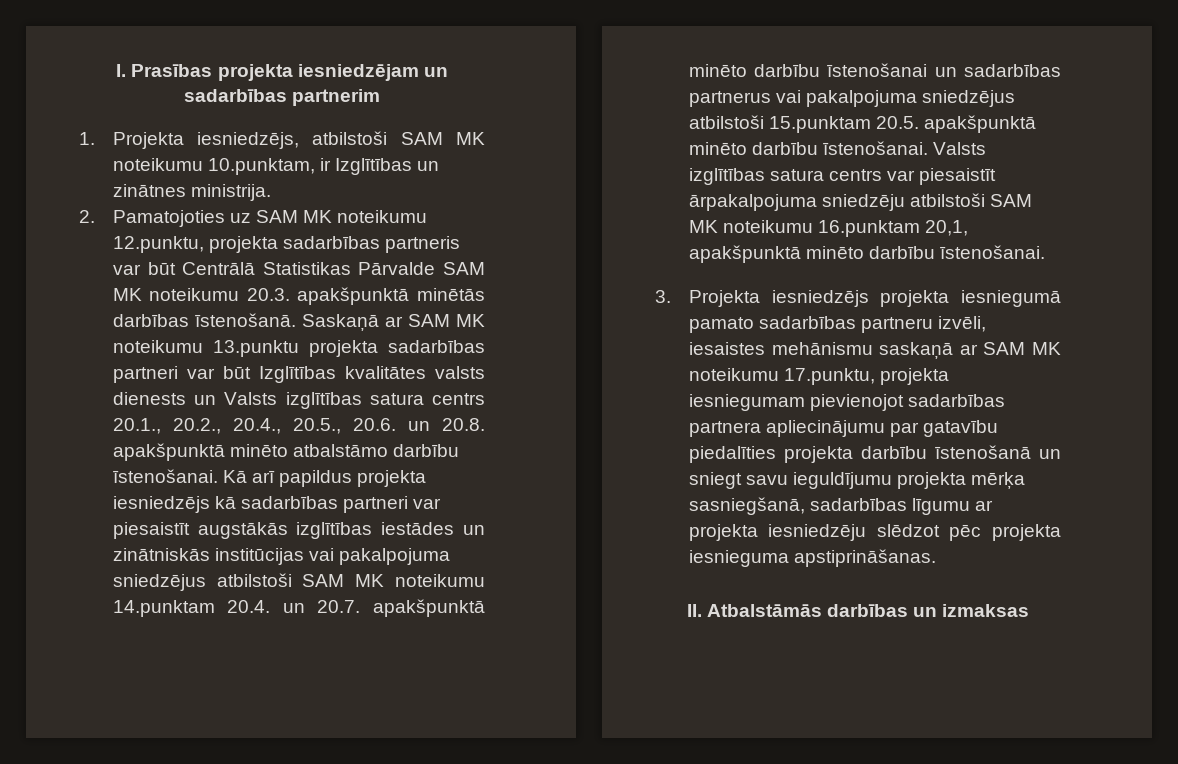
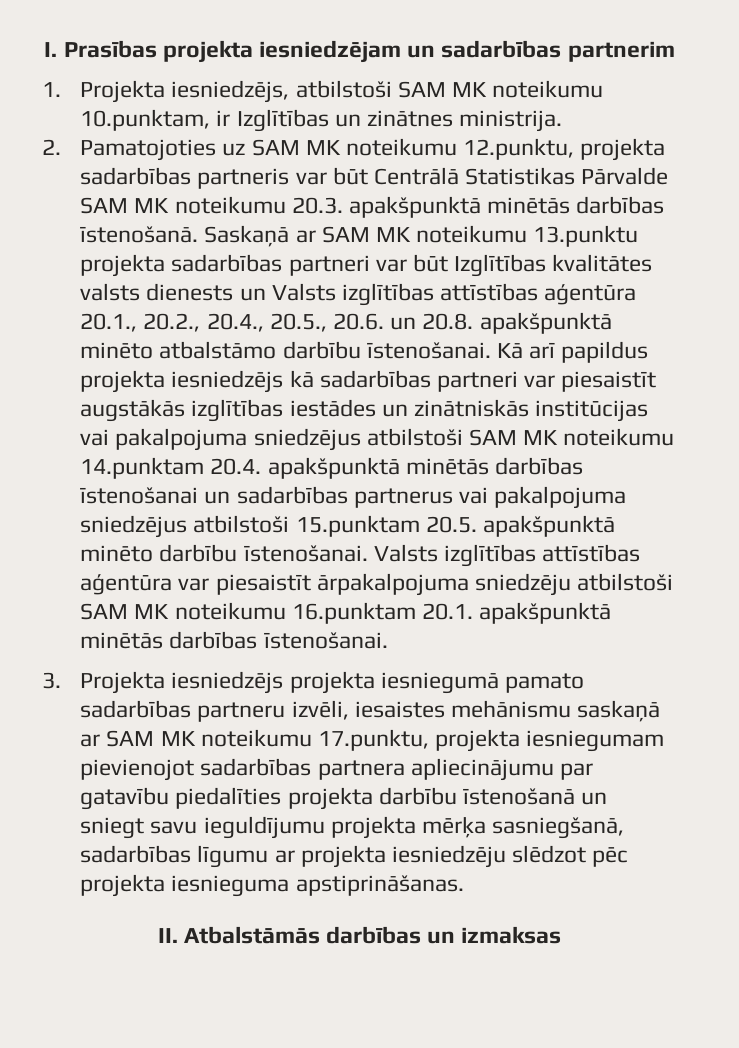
- Saskaņā ar SAM MK noteikumu 13.punktu projekta sadarbības partneri var būt Izglītības kvalitātes valsts dienests un Valsts izglītības satura centrs 20.1., 20.2., 20.4., 20.5., 20.6. un 20.8. apakšpunktā minēto atbalstāmo darbību īstenošanai.
+ Saskaņā ar SAM MK noteikumu 13.punktu projekta sadarbības partneri var būt Izglītības kvalitātes valsts dienests un Valsts izglītības attīstības aģentūra 20.1., 20.2., 20.4., 20.5., 20.6. un 20.8. apakšpunktā minēto atbalstāmo darbību īstenošanai.
- Kā arī papildus projekta iesniedzējs kā sadarbības partneri var piesaistīt augstākās izglītības iestādes un zinātniskās institūcijas vai pakalpojuma sniedzējus atbilstoši SAM MK noteikumu 14.punktam 20.4. un 20.7. apakšpunktā minēto darbību īstenošanai un sadarbības partnerus vai pakalpojuma sniedzējus atbilstoši 15.punktam 20.5. apakšpunktā minēto darbību īstenošanai.
+ Kā arī papildus projekta iesniedzējs kā sadarbības partneri var piesaistīt augstākās izglītības iestādes un zinātniskās institūcijas vai pakalpojuma sniedzējus atbilstoši SAM MK noteikumu 14.punktam 20.4. apakšpunktā minētās darbības īstenošanai un sadarbības partnerus vai pakalpojuma sniedzējus atbilstoši 15.punktam 20.5. apakšpunktā minēto darbību īstenošanai.
- Valsts izglītības satura centrs var piesaistīt ārpakalpojuma sniedzēju atbilstoši SAM MK noteikumu 16.punktam 20,1, apakšpunktā minēto darbību īstenošanai.
+ Valsts izglītības attīstības aģentūra var piesaistīt ārpakalpojuma sniedzēju atbilstoši SAM MK noteikumu 16.punktam 20.1. apakšpunktā minētās darbības īstenošanai.

